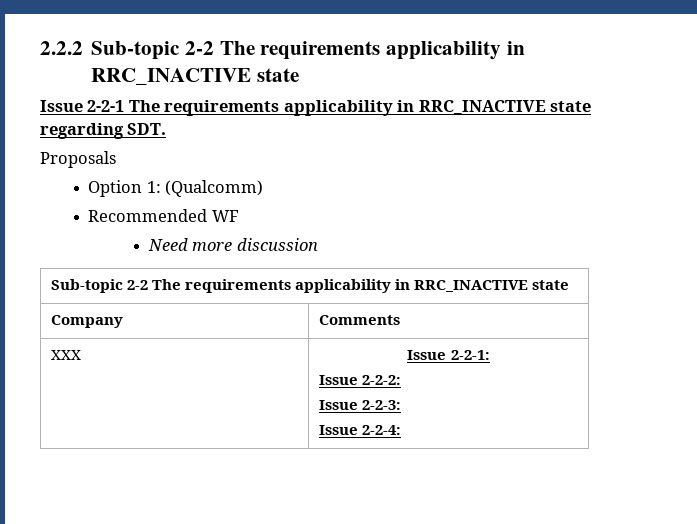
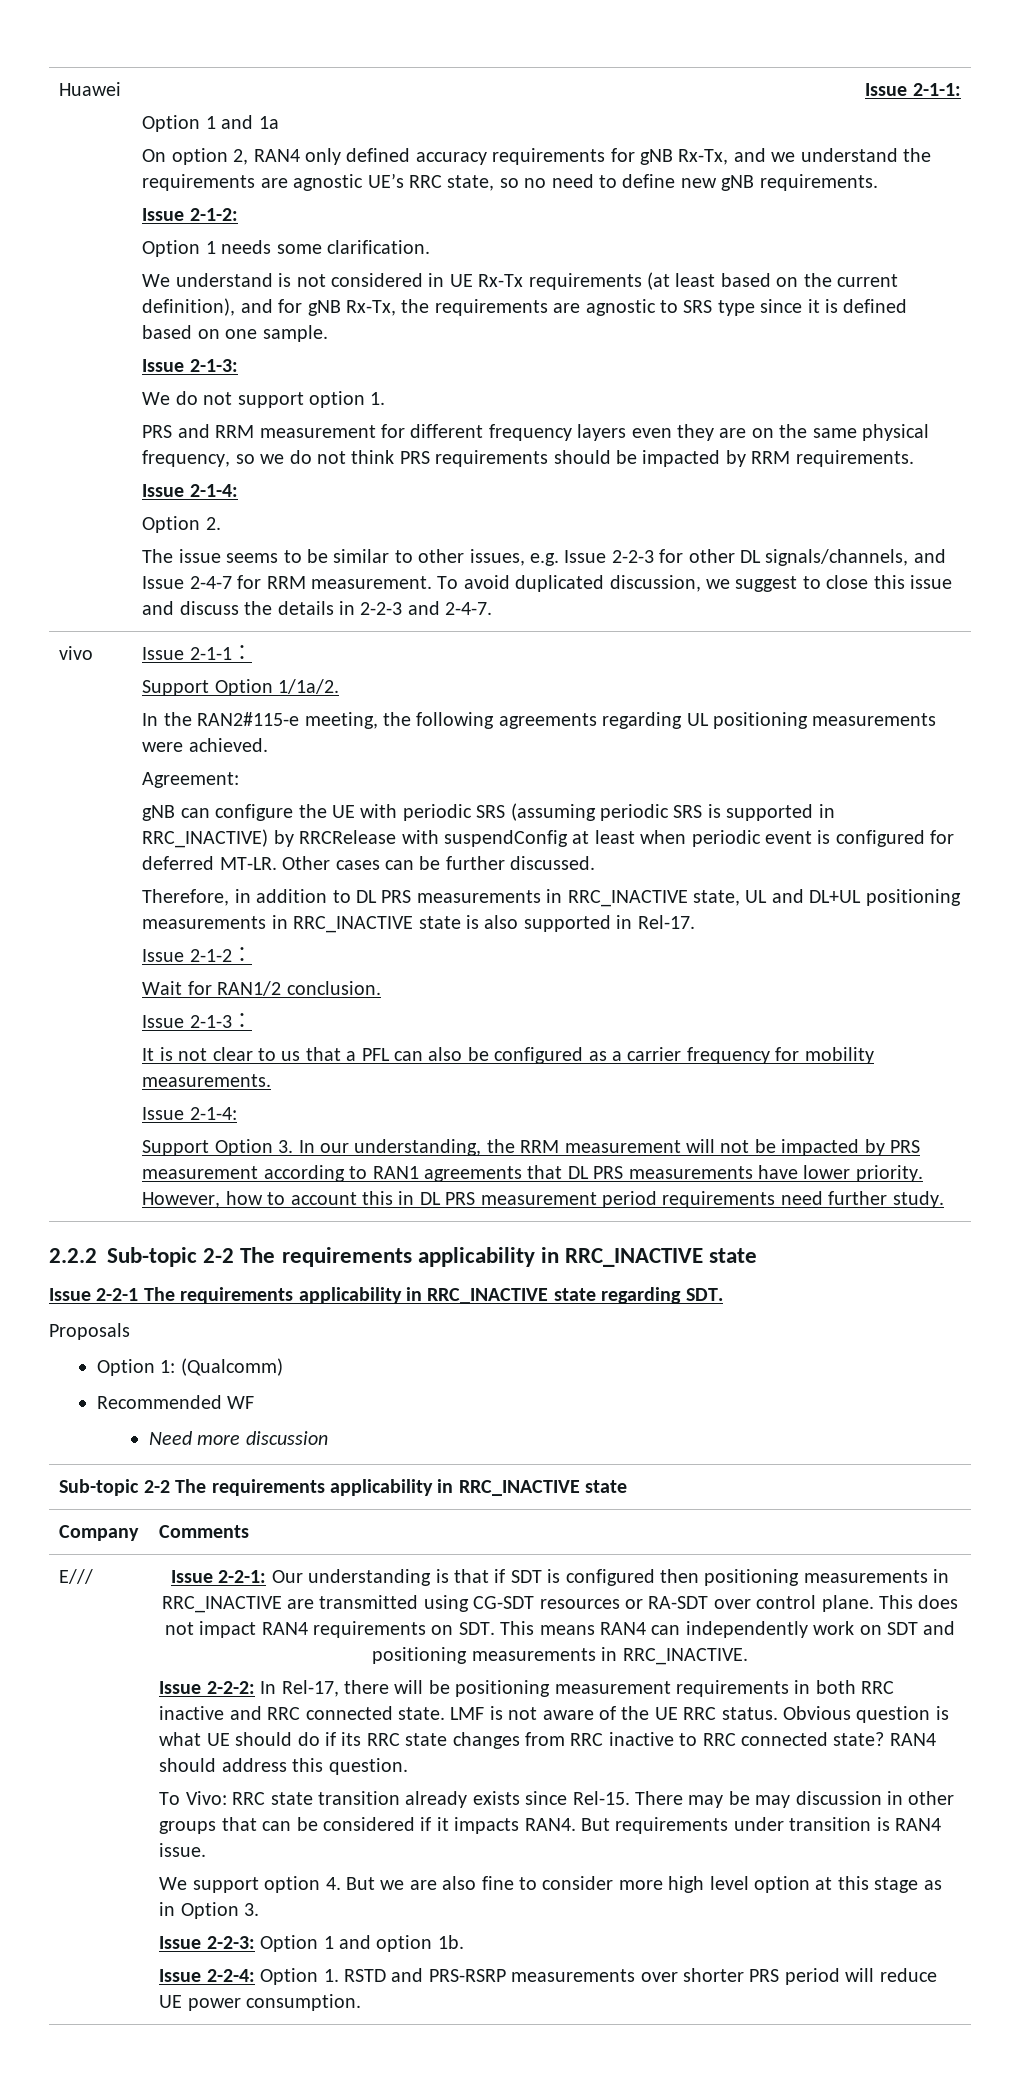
+ Huawei | Issue 2-1-1:
+ Option 1 and 1a
+ On option 2, RAN4 only defined accuracy requirements for gNB Rx-Tx, and we understand the requirements are agnostic UE’s RRC state, so no need to define new gNB requirements.
+ Issue 2-1-2:
+ Option 1 needs some clarification.
+ We understand is not considered in UE Rx-Tx requirements (at least based on the current definition), and for gNB Rx-Tx, the requirements are agnostic to SRS type since it is defined based on one sample.
+ Issue 2-1-3:
+ We do not support option 1.
+ PRS and RRM measurement for different frequency layers even they are on the same physical frequency, so we do not think PRS requirements should be impacted by RRM requirements.
+ Issue 2-1-4:
+ Option 2.
+ The issue seems to be similar to other issues, e.g. Issue 2-2-3 for other DL signals/channels, and Issue 2-4-7 for RRM measurement. To avoid duplicated discussion, we suggest to close this issue and discuss the details in 2-2-3 and 2-4-7.
+ vivo | Issue 2-1-1：
+ Support Option 1/1a/2.
+ In the RAN2#115-e meeting, the following agreements regarding UL positioning measurements were achieved.
+ Agreement:
+ gNB can configure the UE with periodic SRS (assuming periodic SRS is supported in RRC_INACTIVE) by RRCRelease with suspendConfig at least when periodic event is configured for deferred MT-LR. Other cases can be further discussed.
+ Therefore, in addition to DL PRS measurements in RRC_INACTIVE state, UL and DL+UL positioning measurements in RRC_INACTIVE state is also supported in Rel-17.
+ Issue 2-1-2：
+ Wait for RAN1/2 conclusion.
+ Issue 2-1-3：
+ It is not clear to us that a PFL can also be configured as a carrier frequency for mobility measurements.
+ Issue 2-1-4:
+ Support Option 3. In our understanding, the RRM measurement will not be impacted by PRS measurement according to RAN1 agreements that DL PRS measurements have lower priority. However, how to account this in DL PRS measurement period requirements need further study.
- XXX
+ E///
- Issue 2-2-1:
- Issue 2-2-2:
- Issue 2-2-3:
- Issue 2-2-4:
+ Issue 2-2-1: Our understanding is that if SDT is configured then positioning measurements in RRC_INACTIVE are transmitted using CG-SDT resources or RA-SDT over control plane. This does not impact RAN4 requirements on SDT. This means RAN4 can independently work on SDT and positioning measurements in RRC_INACTIVE.
+ Issue 2-2-2: In Rel-17, there will be positioning measurement requirements in both RRC inactive and RRC connected state. LMF is not aware of the UE RRC status. Obvious question is what UE should do if its RRC state changes from RRC inactive to RRC connected state? RAN4 should address this question.
+ To Vivo: RRC state transition already exists since Rel-15. There may be may discussion in other groups that can be considered if it impacts RAN4. But requirements under transition is RAN4 issue.
+ We support option 4. But we are also fine to consider more high level option at this stage as in Option 3.
+ Issue 2-2-3: Option 1 and option 1b.
+ Issue 2-2-4: Option 1. RSTD and PRS-RSRP measurements over shorter PRS period will reduce UE power consumption.

